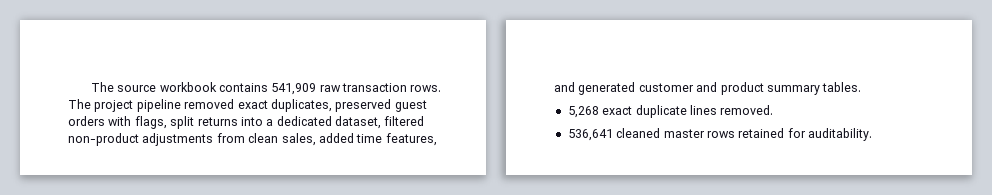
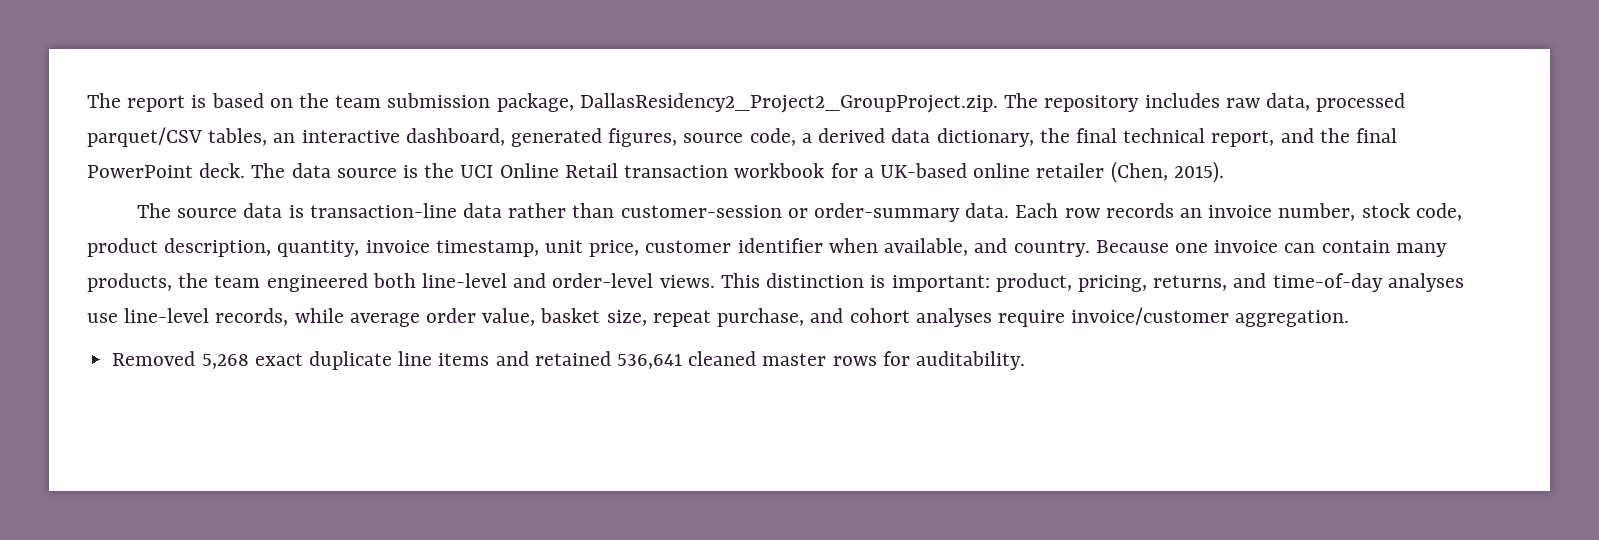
- The source workbook contains 541,909 raw transaction rows. The project pipeline removed exact duplicates, preserved guest orders with flags, split returns into a dedicated dataset, filtered non-product adjustments from clean sales, added time features, and generated customer and product summary tables.
- 5,268 exact duplicate lines removed.
- 536,641 cleaned master rows retained for auditability.
+ The report is based on the team submission package, DallasResidency2_Project2_GroupProject.zip. The repository includes raw data, processed parquet/CSV tables, an interactive dashboard, generated figures, source code, a derived data dictionary, the final technical report, and the final PowerPoint deck. The data source is the UCI Online Retail transaction workbook for a UK-based online retailer (Chen, 2015).
+ The source data is transaction-line data rather than customer-session or order-summary data. Each row records an invoice number, stock code, product description, quantity, invoice timestamp, unit price, customer identifier when available, and country. Because one invoice can contain many products, the team engineered both line-level and order-level views. This distinction is important: product, pricing, returns, and time-of-day analyses use line-level records, while average order value, basket size, repeat purchase, and cohort analyses require invoice/customer aggregation.
+ Removed 5,268 exact duplicate line items and retained 536,641 cleaned master rows for auditability.

